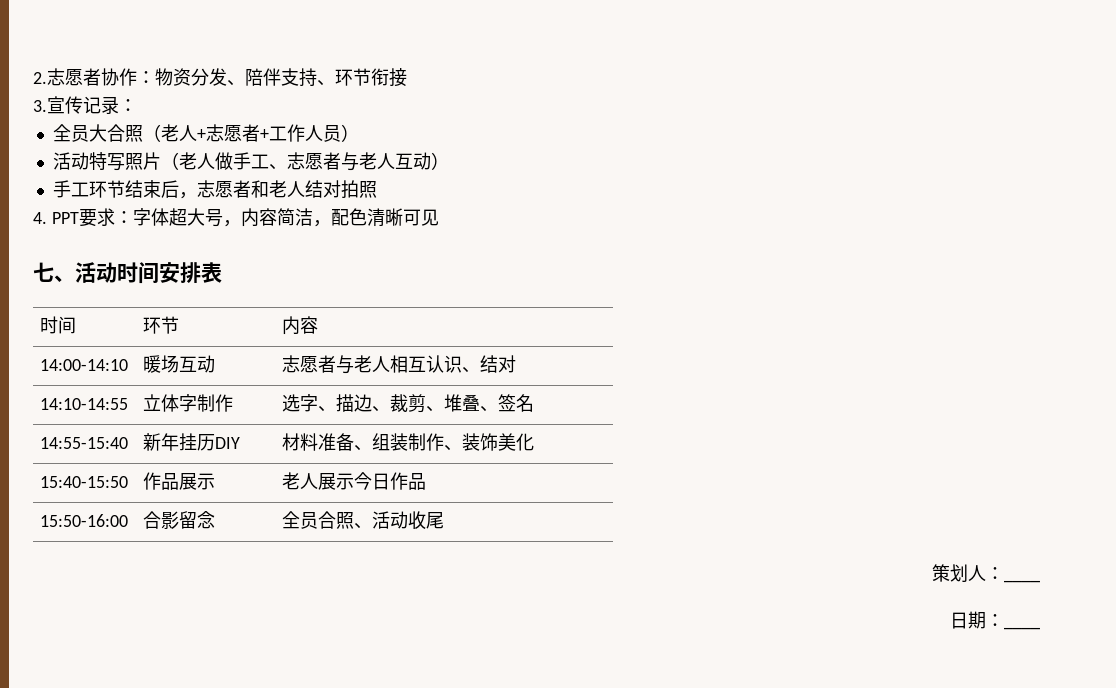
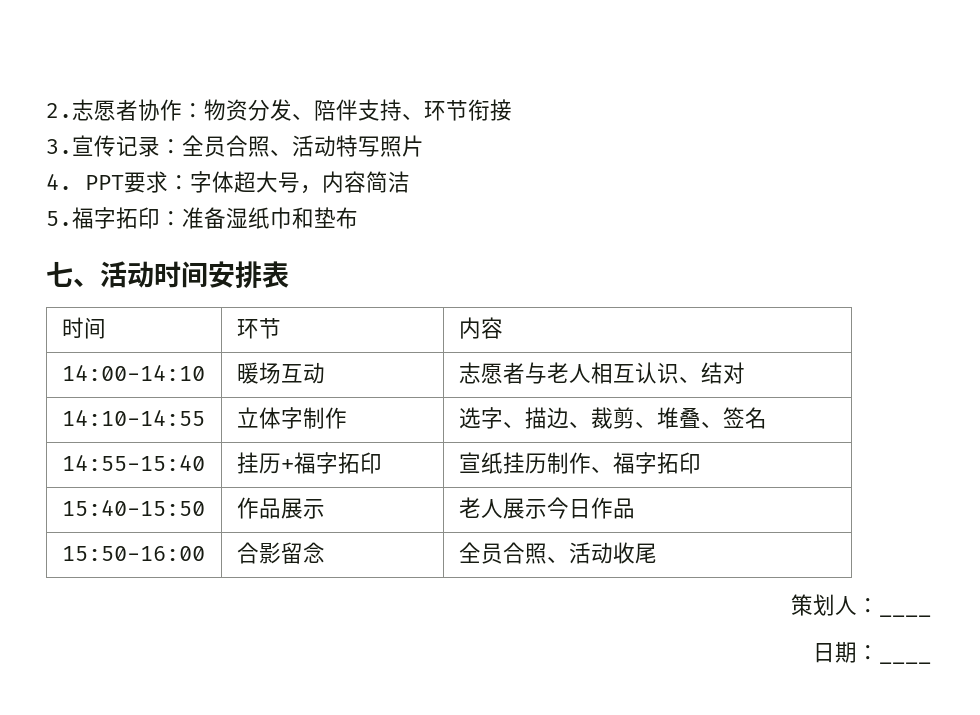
- 3.宣传记录：
- 全员大合照（老人+志愿者+工作人员）
- 活动特写照片（老人做手工、志愿者与老人互动）
- 手工环节结束后，志愿者和老人结对拍照
+ 3.宣传记录：全员合照、活动特写照片
- 4. PPT要求：字体超大号，内容简洁，配色清晰可见
+ 4. PPT要求：字体超大号，内容简洁
+ 5.福字拓印：准备湿纸巾和垫布
- 14:55-15:40 | 新年挂历DIY | 材料准备、组装制作、装饰美化
+ 14:55-15:40 | 挂历+福字拓印 | 宣纸挂历制作、福字拓印

